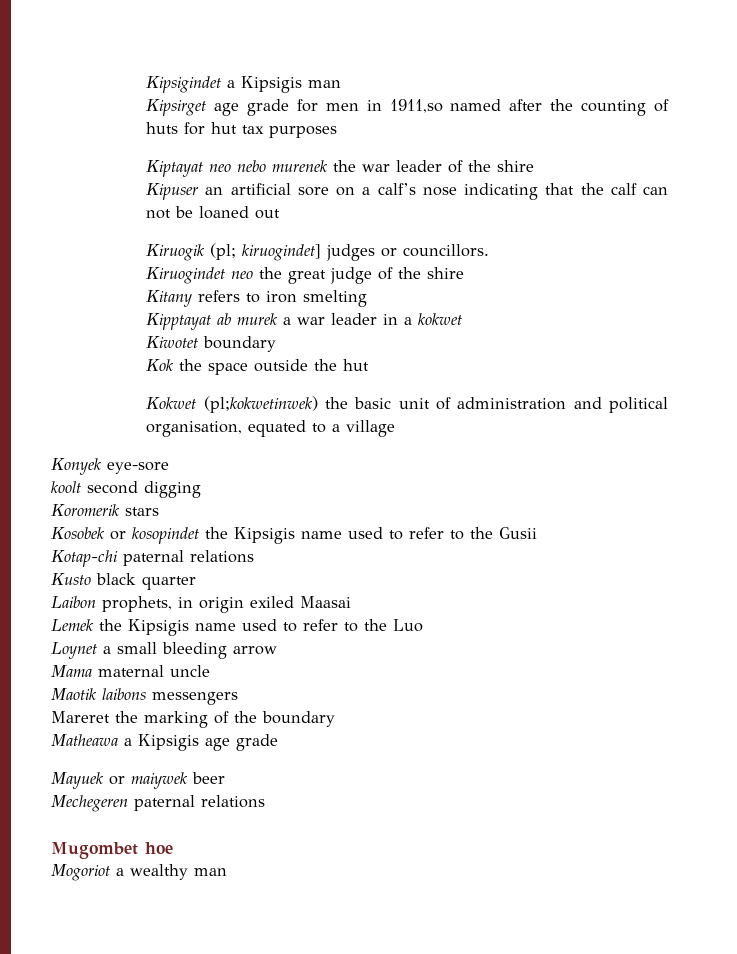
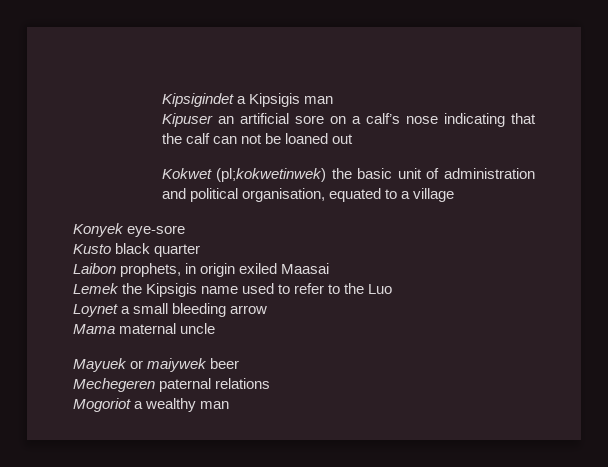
- Kipsirget age grade for men in 1911,so named after the counting of huts for hut tax purposes
- Kiptayat neo nebo murenek the war leader of the shire
- Kiruogik (pl; kiruogindet] judges or councillors.
- Kiruogindet neo the great judge of the shire
- Kitany refers to iron smelting
- Kipptayat ab murek a war leader in a kokwet
- Kiwotet boundary
- Kok the space outside the hut
- koolt second digging
- Koromerik stars
- Kosobek or kosopindet the Kipsigis name used to refer to the Gusii
- Kotap-chi paternal relations
- Maotik laibons messengers
- Mareret the marking of the boundary
- Matheawa a Kipsigis age grade
- Mugombet hoe

